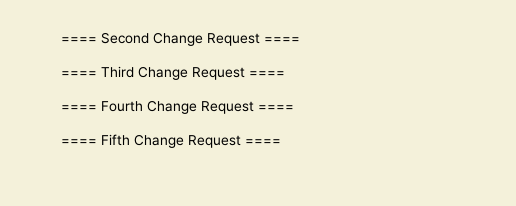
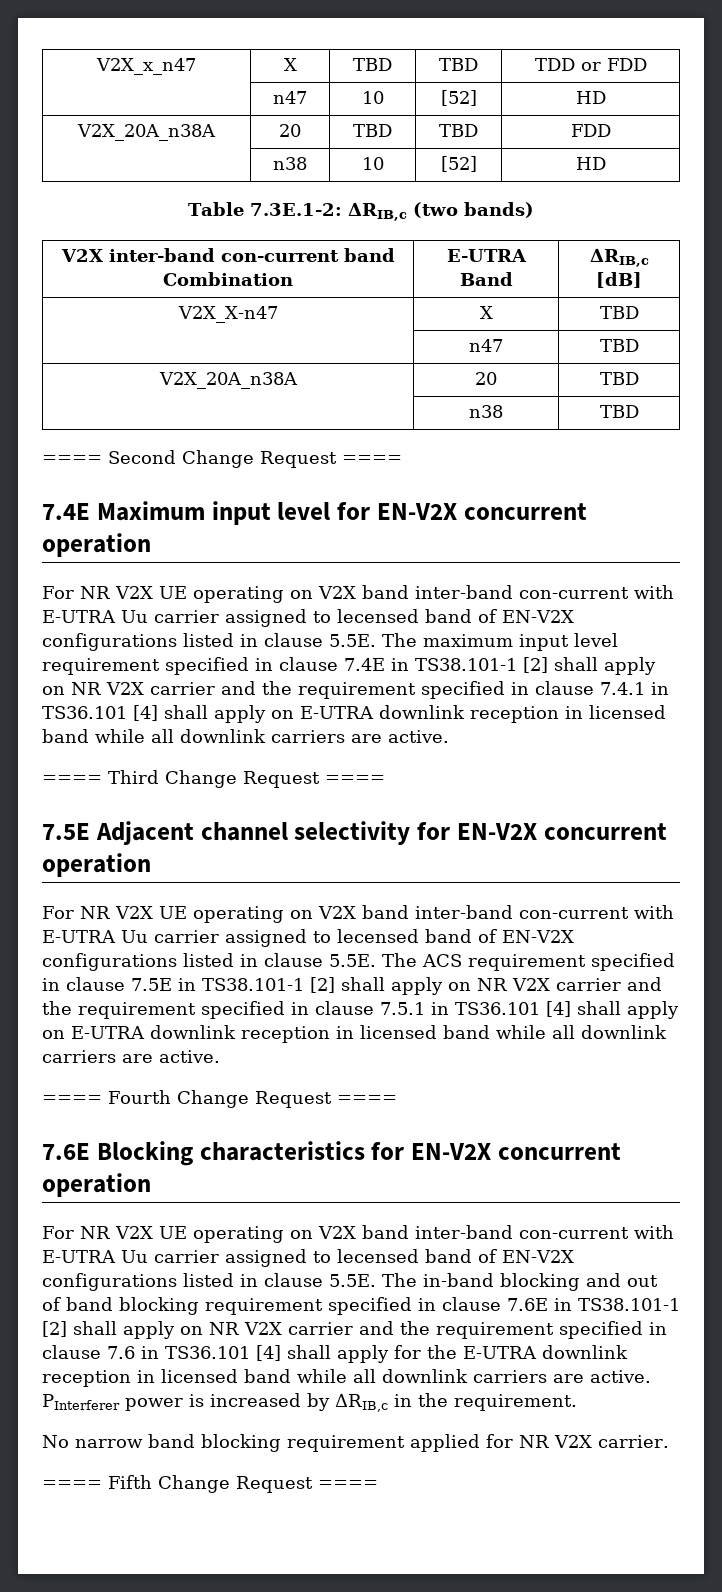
+ V2X_x_n47 | X | TBD | TBD | TDD or FDD
+ | n47 | 10 | [52] | HD
+ V2X_20A_n38A | 20 | TBD | TBD | FDD
+ | n38 | 10 | [52] | HD
+ Table 7.3E.1-2: ΔRIB,c (two bands)
+ V2X inter-band con-current band Combination | E-UTRA Band | ΔRIB,c [dB]
+ V2X_X-n47 | X | TBD
+ | n47 | TBD
+ V2X_20A_n38A | 20 | TBD
+ | n38 | TBD
+ 7.4E Maximum input level for EN-V2X concurrent operation
+ For NR V2X UE operating on V2X band inter-band con-current with E-UTRA Uu carrier assigned to lecensed band of EN-V2X configurations listed in clause 5.5E. The maximum input level requirement specified in clause 7.4E in TS38.101-1 [2] shall apply on NR V2X carrier and the requirement specified in clause 7.4.1 in TS36.101 [4] shall apply on E-UTRA downlink reception in licensed band while all downlink carriers are active.
+ 7.5E Adjacent channel selectivity for EN-V2X concurrent operation
+ For NR V2X UE operating on V2X band inter-band con-current with E-UTRA Uu carrier assigned to lecensed band of EN-V2X configurations listed in clause 5.5E. The ACS requirement specified in clause 7.5E in TS38.101-1 [2] shall apply on NR V2X carrier and the requirement specified in clause 7.5.1 in TS36.101 [4] shall apply on E-UTRA downlink reception in licensed band while all downlink carriers are active.
+ 7.6E Blocking characteristics for EN-V2X concurrent operation
+ For NR V2X UE operating on V2X band inter-band con-current with E-UTRA Uu carrier assigned to lecensed band of EN-V2X configurations listed in clause 5.5E. The in-band blocking and out of band blocking requirement specified in clause 7.6E in TS38.101-1 [2] shall apply on NR V2X carrier and the requirement specified in clause 7.6 in TS36.101 [4] shall apply for the E-UTRA downlink reception in licensed band while all downlink carriers are active. PInterferer power is increased by ΔRIB,c in the requirement.
+ No narrow band blocking requirement applied for NR V2X carrier.

